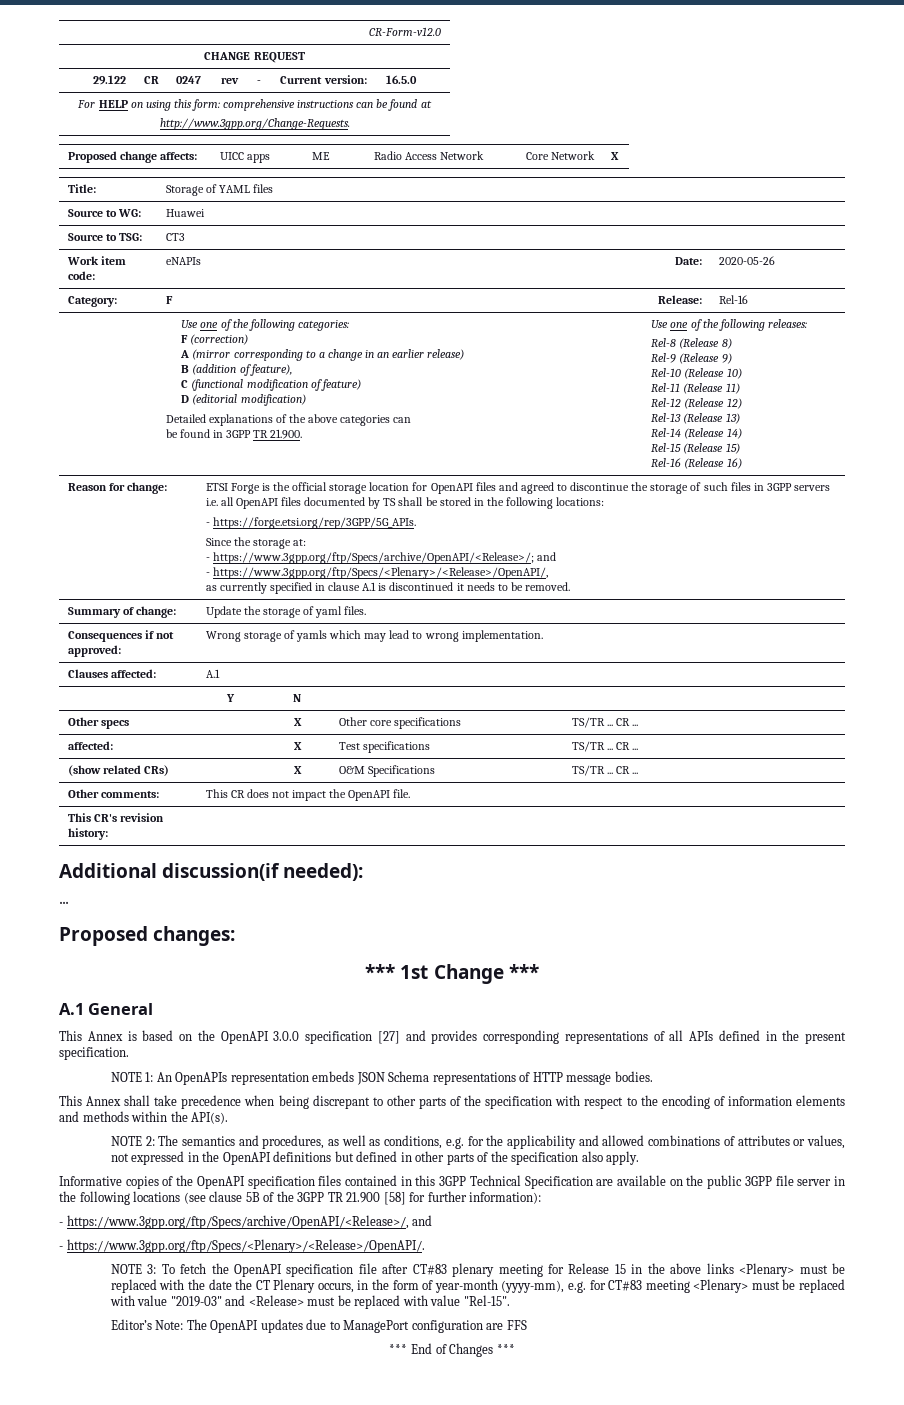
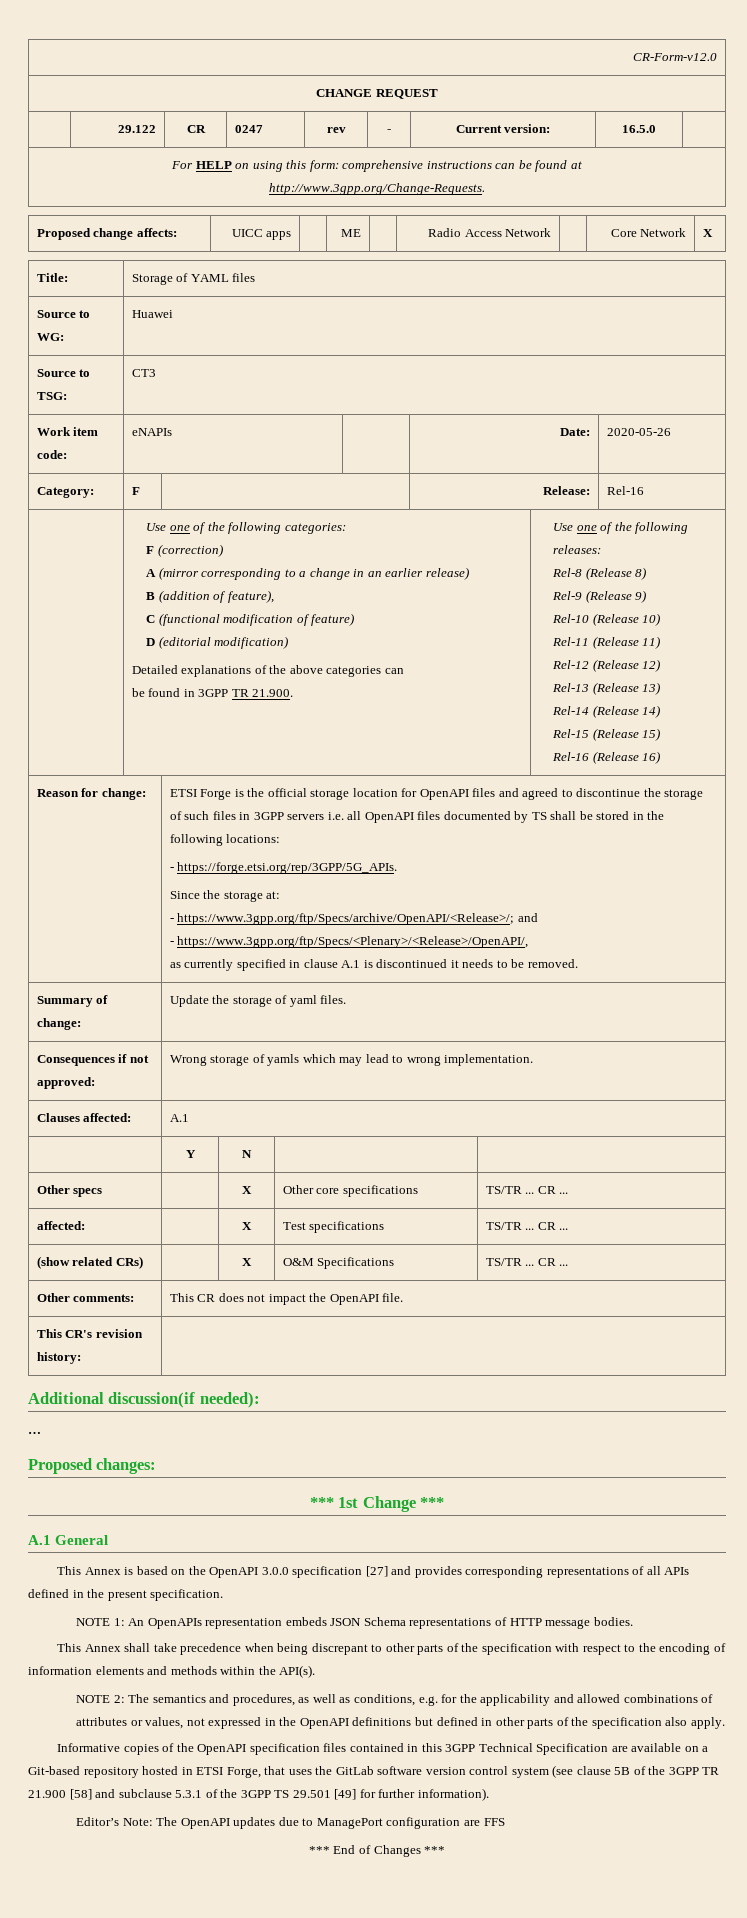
- Informative copies of the OpenAPI specification files contained in this 3GPP Technical Specification are available on the public 3GPP file server in the following locations (see clause 5B of the 3GPP TR 21.900 [58] for further information):
- - https://www.3gpp.org/ftp/Specs/archive/OpenAPI/<Release>/, and
- - https://www.3gpp.org/ftp/Specs/<Plenary>/<Release>/OpenAPI/.
- NOTE 3: To fetch the OpenAPI specification file after CT#83 plenary meeting for Release 15 in the above links <Plenary> must be replaced with the date the CT Plenary occurs, in the form of year-month (yyyy-mm), e.g. for CT#83 meeting <Plenary> must be replaced with value "2019-03" and <Release> must be replaced with value "Rel-15".
+ Informative copies of the OpenAPI specification files contained in this 3GPP Technical Specification are available on a Git-based repository hosted in ETSI Forge, that uses the GitLab software version control system (see clause 5B of the 3GPP TR 21.900 [58] and subclause 5.3.1 of the 3GPP TS 29.501 [49] for further information).

